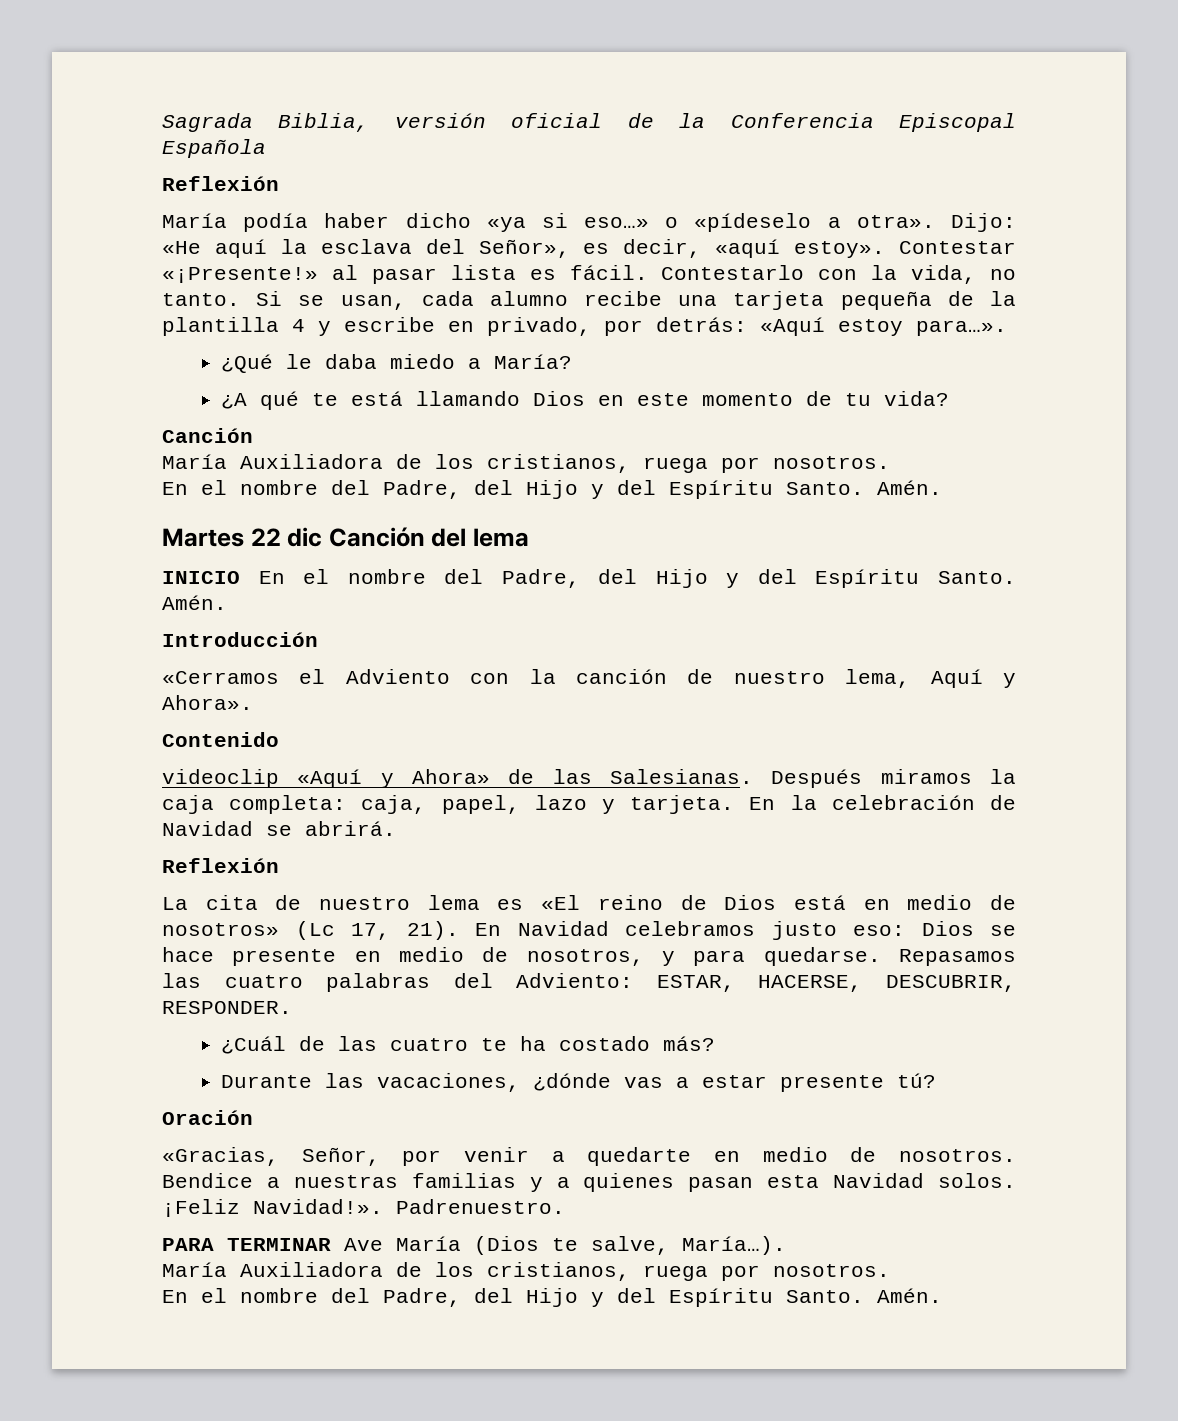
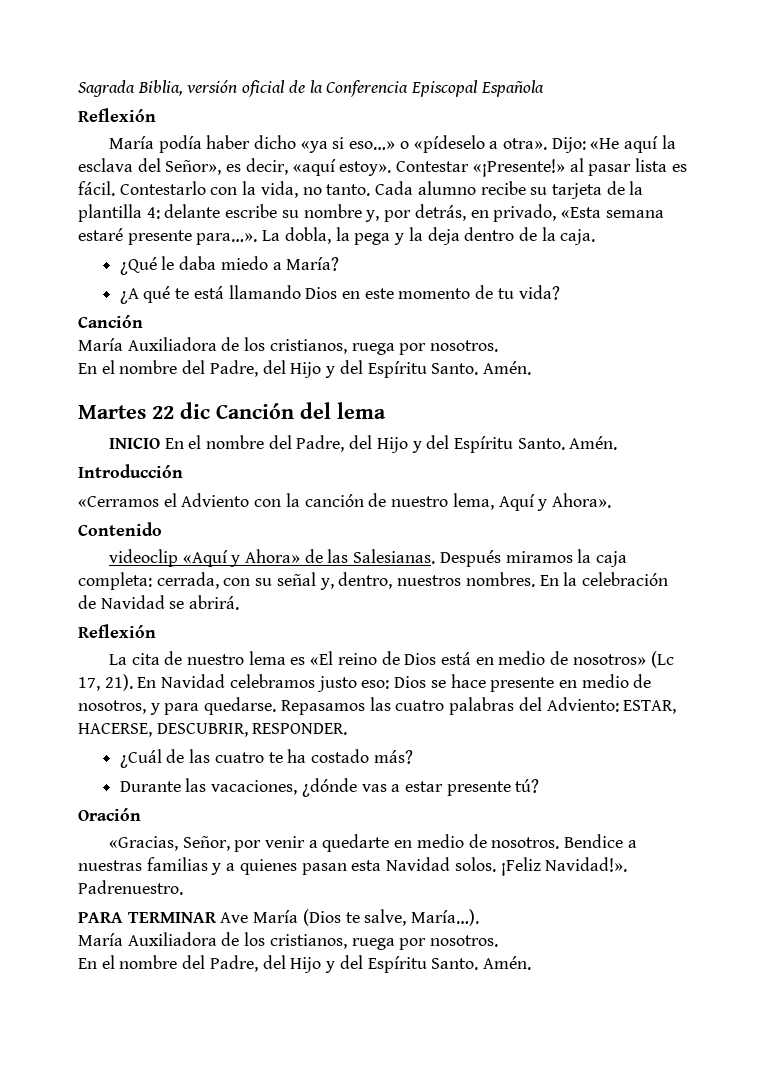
- Si se usan, cada alumno recibe una tarjeta pequeña de la plantilla 4 y escribe en privado, por detrás: «Aquí estoy para…».
+ Cada alumno recibe su tarjeta de la plantilla 4: delante escribe su nombre y, por detrás, en privado, «Esta semana estaré presente para…». La dobla, la pega y la deja dentro de la caja.
- Después miramos la caja completa: caja, papel, lazo y tarjeta.
+ Después miramos la caja completa: cerrada, con su señal y, dentro, nuestros nombres.

